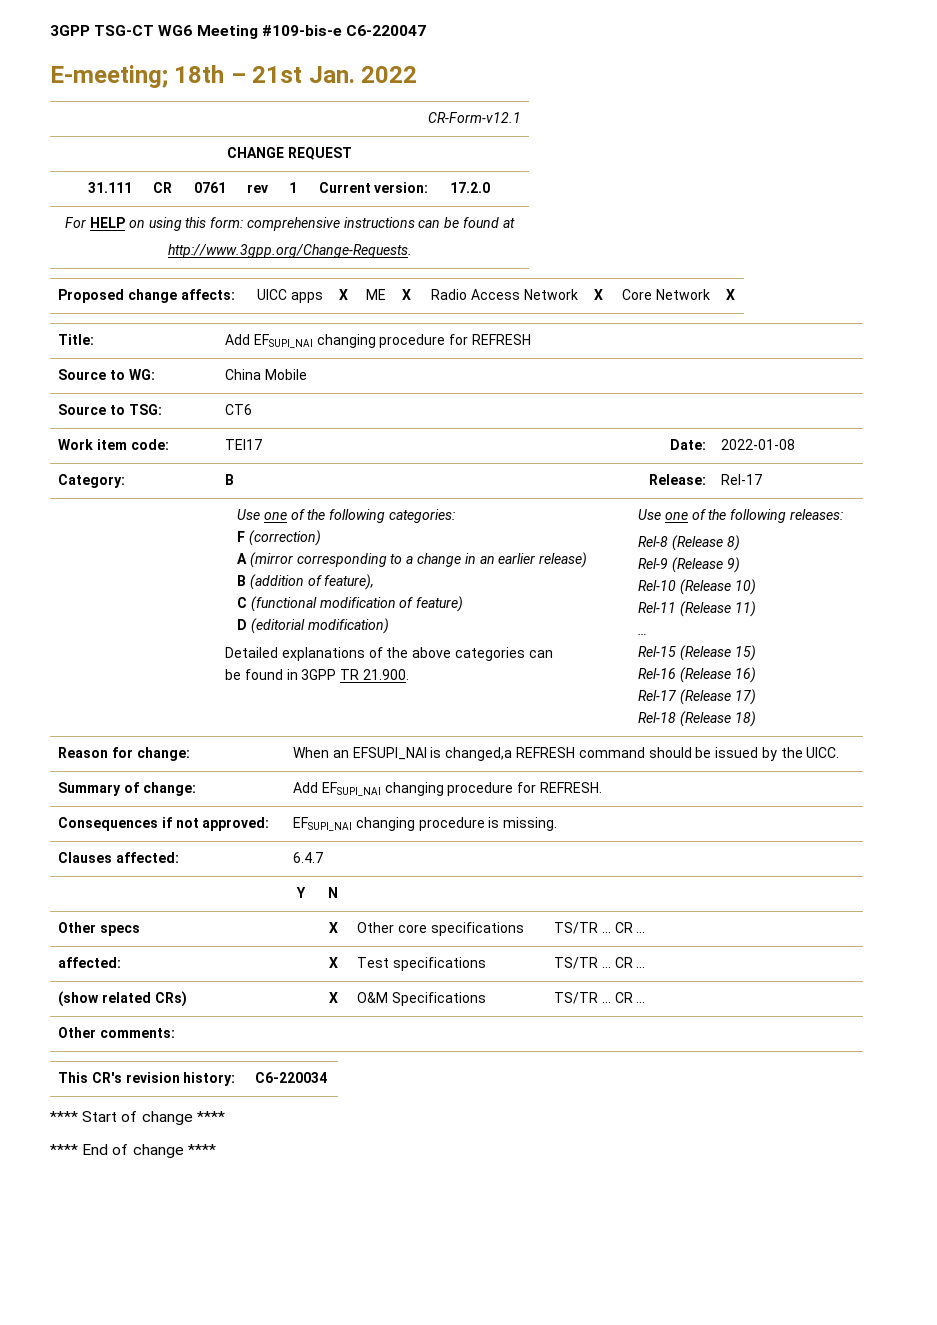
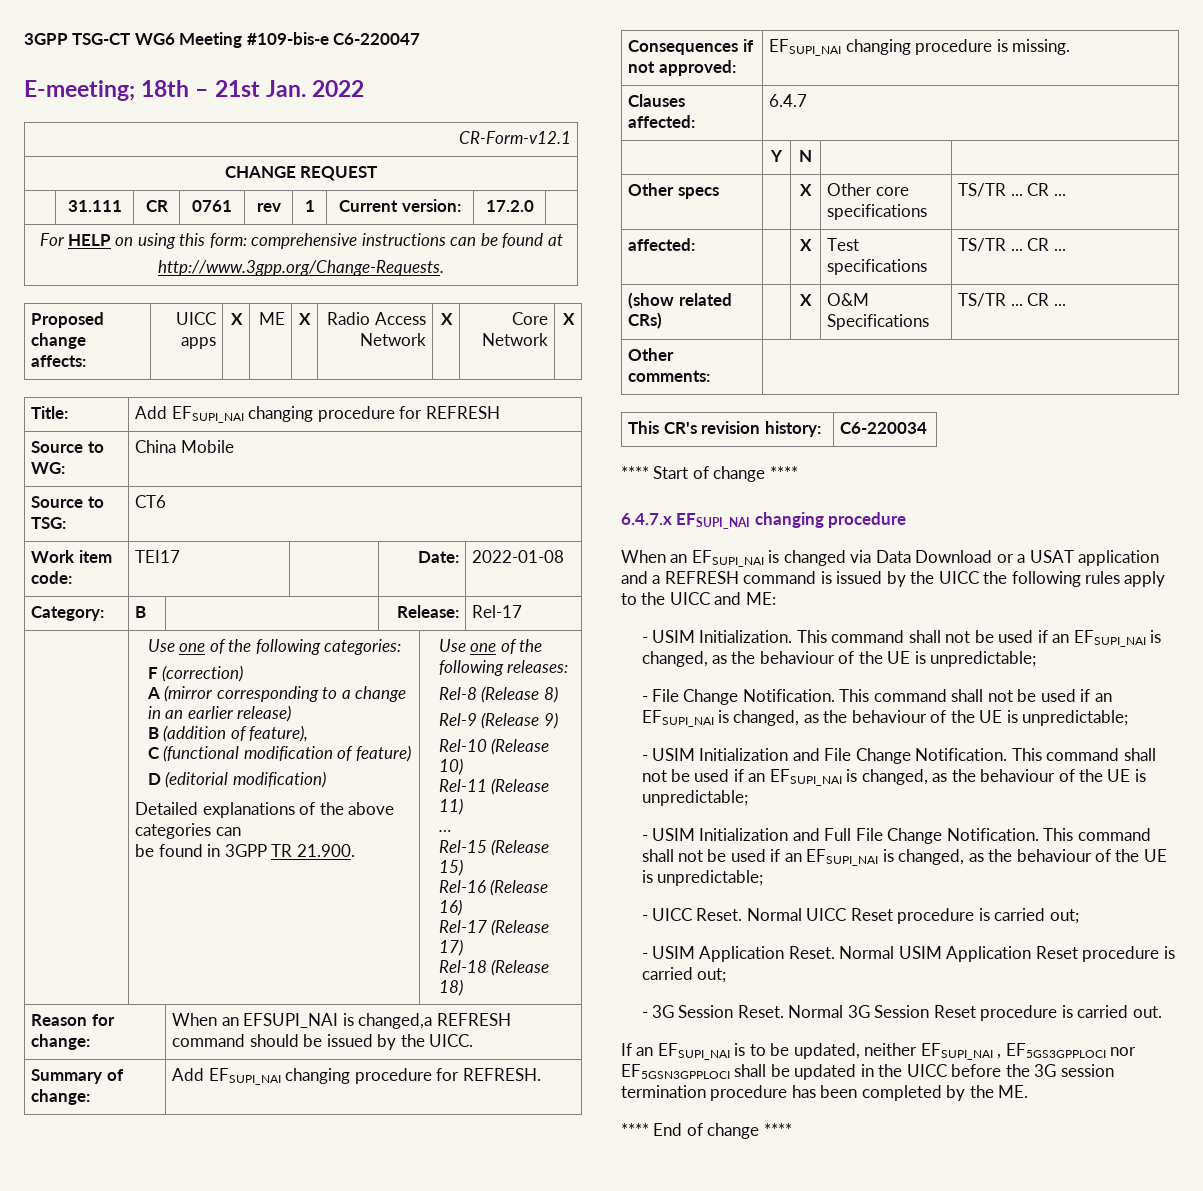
+ 6.4.7.x EFSUPI_NAI changing procedure
+ When an EFSUPI_NAI is changed via Data Download or a USAT application and a REFRESH command is issued by the UICC the following rules apply to the UICC and ME:
+ - USIM Initialization. This command shall not be used if an EFSUPI_NAI is changed, as the behaviour of the UE is unpredictable;
+ - File Change Notification. This command shall not be used if an EFSUPI_NAI is changed, as the behaviour of the UE is unpredictable;
+ - USIM Initialization and File Change Notification. This command shall not be used if an EFSUPI_NAI is changed, as the behaviour of the UE is unpredictable;
+ - USIM Initialization and Full File Change Notification. This command shall not be used if an EFSUPI_NAI is changed, as the behaviour of the UE is unpredictable;
+ - UICC Reset. Normal UICC Reset procedure is carried out;
+ - USIM Application Reset. Normal USIM Application Reset procedure is carried out;
+ - 3G Session Reset. Normal 3G Session Reset procedure is carried out.
+ If an EFSUPI_NAI is to be updated, neither EFSUPI_NAI , EF5GS3GPPLOCI nor EF5GSN3GPPLOCI shall be updated in the UICC before the 3G session termination procedure has been completed by the ME.

